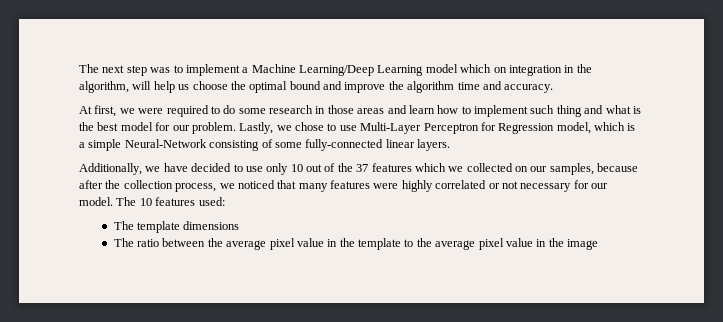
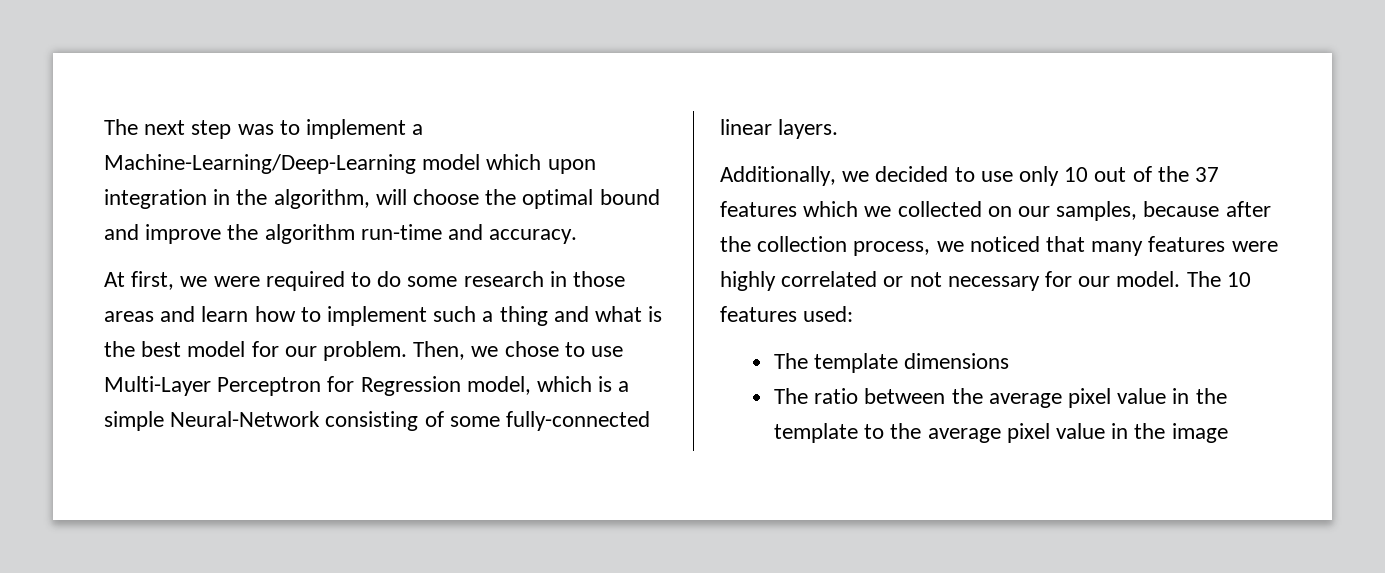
- The next step was to implement a Machine Learning/Deep Learning model which on integration in the algorithm, will help us choose the optimal bound and improve the algorithm time and accuracy.
+ The next step was to implement a Machine-Learning/Deep-Learning model which upon integration in the algorithm, will choose the optimal bound and improve the algorithm run-time and accuracy.
- At first, we were required to do some research in those areas and learn how to implement such thing and what is the best model for our problem.
+ At first, we were required to do some research in those areas and learn how to implement such a thing and what is the best model for our problem.
- Lastly, we chose to use Multi-Layer Perceptron for Regression model, which is a simple Neural-Network consisting of some fully-connected linear layers.
+ Then, we chose to use Multi-Layer Perceptron for Regression model, which is a simple Neural-Network consisting of some fully-connected linear layers.
- Additionally, we have decided to use only 10 out of the 37 features which we collected on our samples, because after the collection process, we noticed that many features were highly correlated or not necessary for our model.
+ Additionally, we decided to use only 10 out of the 37 features which we collected on our samples, because after the collection process, we noticed that many features were highly correlated or not necessary for our model.

